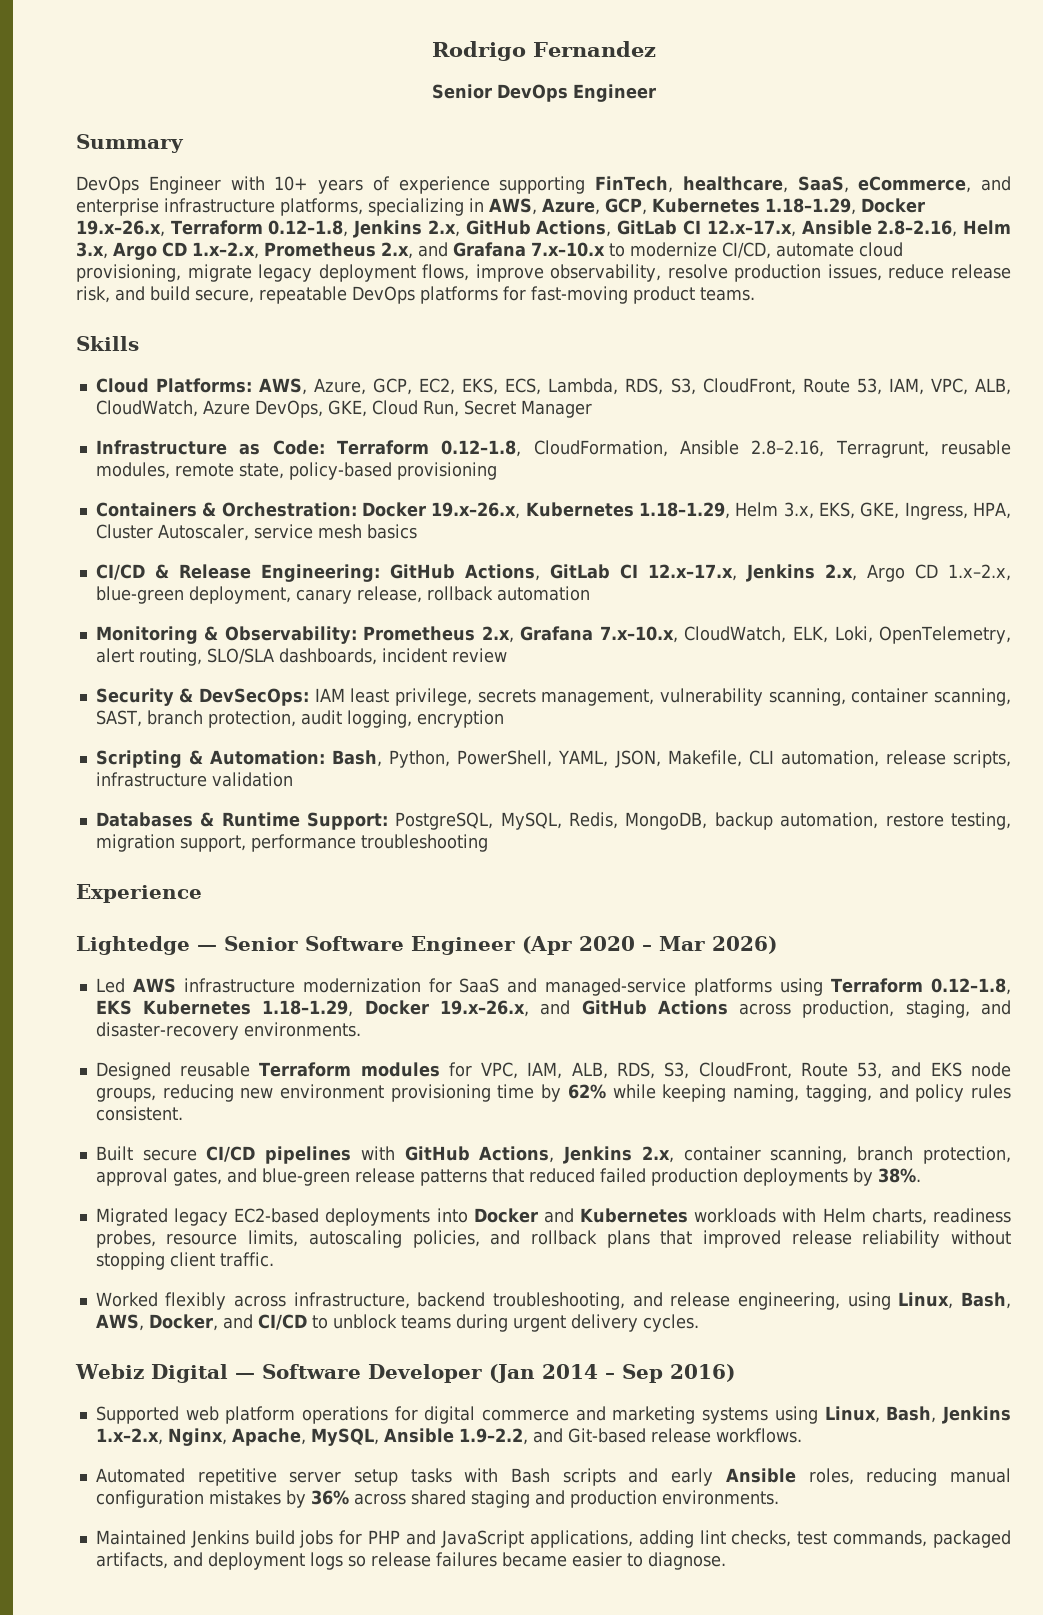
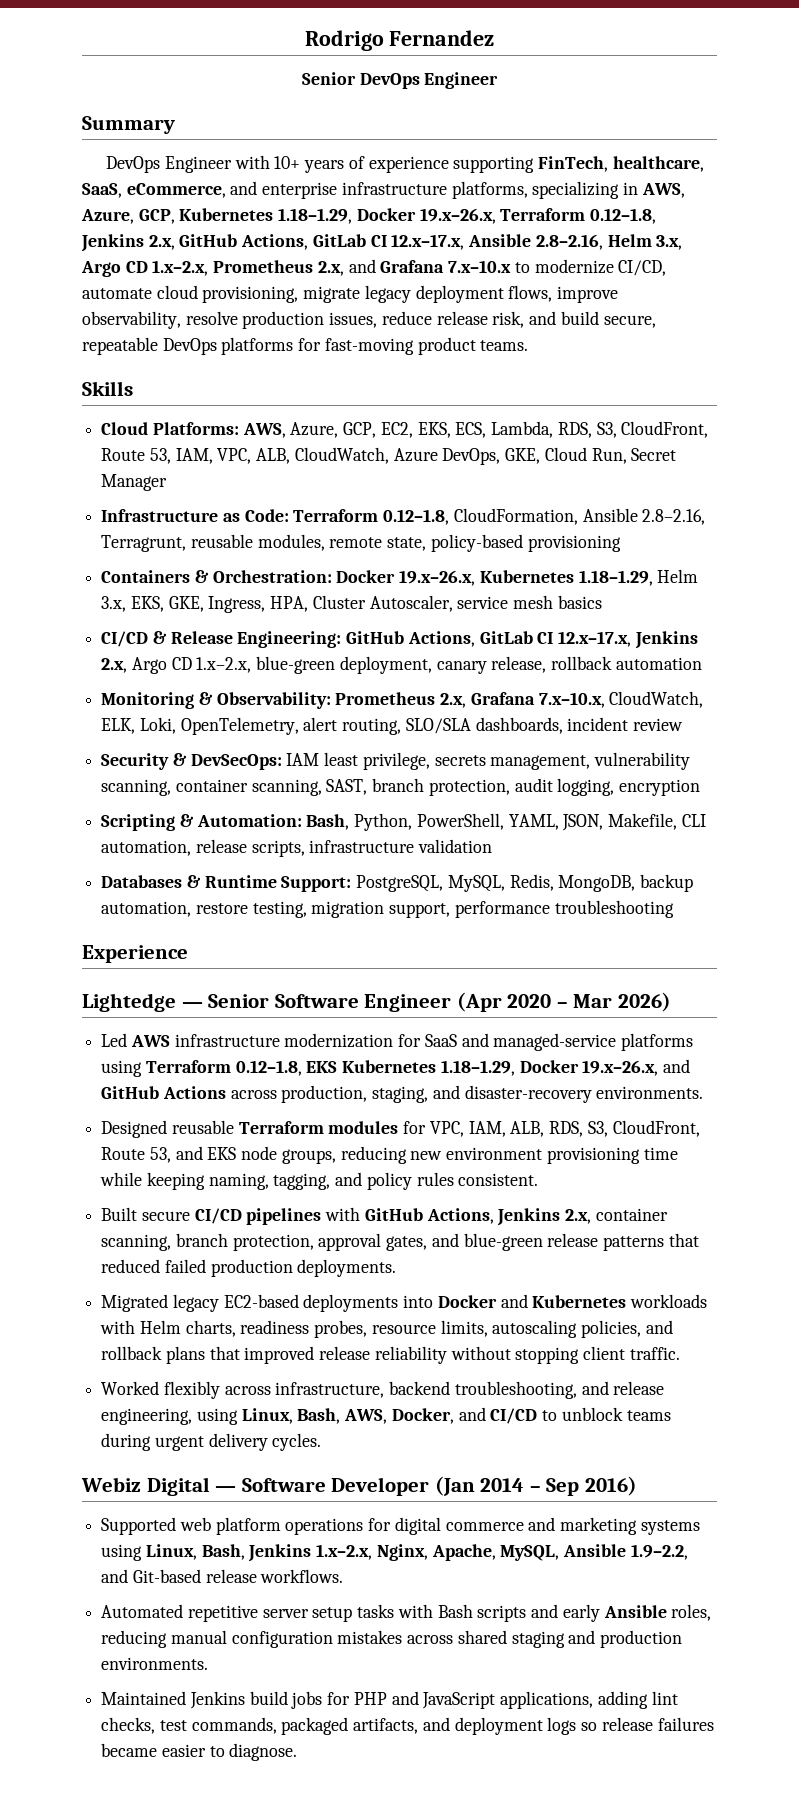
- Designed reusable Terraform modules for VPC, IAM, ALB, RDS, S3, CloudFront, Route 53, and EKS node groups, reducing new environment provisioning time by 62% while keeping naming, tagging, and policy rules consistent.
+ Designed reusable Terraform modules for VPC, IAM, ALB, RDS, S3, CloudFront, Route 53, and EKS node groups, reducing new environment provisioning time while keeping naming, tagging, and policy rules consistent.
- Built secure CI/CD pipelines with GitHub Actions, Jenkins 2.x, container scanning, branch protection, approval gates, and blue-green release patterns that reduced failed production deployments by 38%.
+ Built secure CI/CD pipelines with GitHub Actions, Jenkins 2.x, container scanning, branch protection, approval gates, and blue-green release patterns that reduced failed production deployments.
- Automated repetitive server setup tasks with Bash scripts and early Ansible roles, reducing manual configuration mistakes by 36% across shared staging and production environments.
+ Automated repetitive server setup tasks with Bash scripts and early Ansible roles, reducing manual configuration mistakes across shared staging and production environments.

